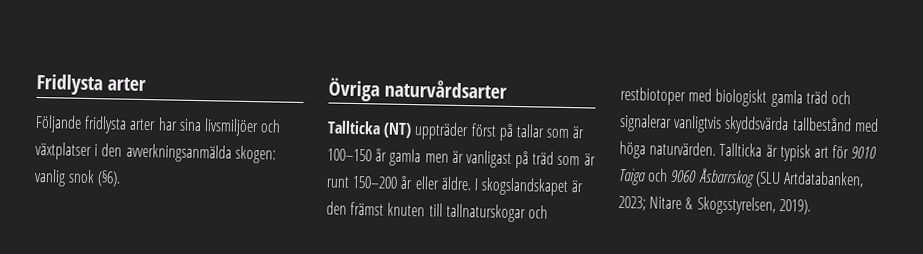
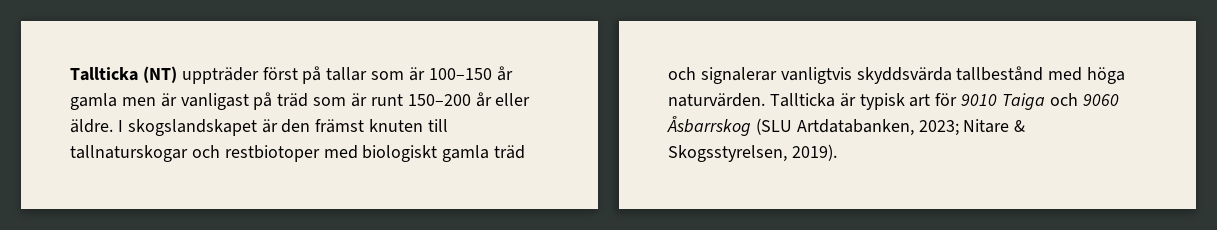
- Fridlysta arter
- Följande fridlysta arter har sina livsmiljöer och växtplatser i den avverkningsanmälda skogen: vanlig snok (§6).
- Övriga naturvårdsarter

